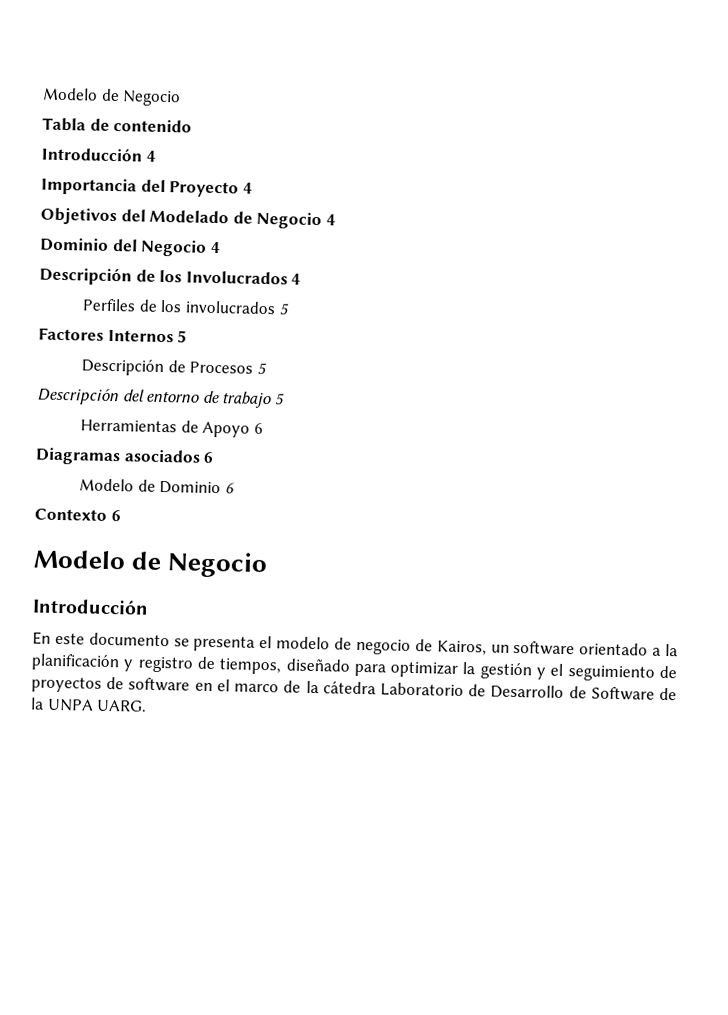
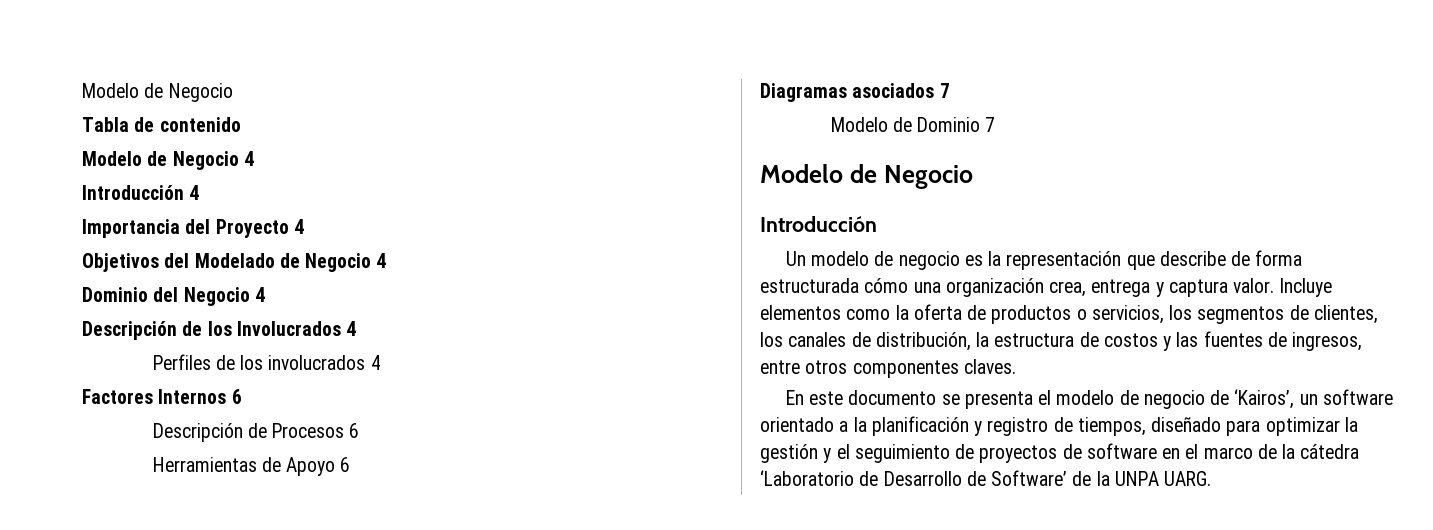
+ Modelo de Negocio 4
- Perfiles de los involucrados 5
+ Perfiles de los involucrados 4
- Factores Internos 5
+ Factores Internos 6
- Descripción de Procesos 5
- Descripción del entorno de trabajo 5
+ Descripción de Procesos 6
- Diagramas asociados 6
+ Diagramas asociados 7
- Modelo de Dominio 6
- Contexto 6
+ Modelo de Dominio 7
+ Un modelo de negocio es la representación que describe de forma estructurada cómo una organización crea, entrega y captura valor. Incluye elementos como la oferta de productos o servicios, los segmentos de clientes, los canales de distribución, la estructura de costos y las fuentes de ingresos, entre otros componentes claves.
- En este documento se presenta el modelo de negocio de Kairos, un software orientado a la planificación y registro de tiempos, diseñado para optimizar la gestión y el seguimiento de proyectos de software en el marco de la cátedra Laboratorio de Desarrollo de Software de la UNPA UARG.
+ En este documento se presenta el modelo de negocio de ‘Kairos’, un software orientado a la planificación y registro de tiempos, diseñado para optimizar la gestión y el seguimiento de proyectos de software en el marco de la cátedra ‘Laboratorio de Desarrollo de Software’ de la UNPA UARG.

